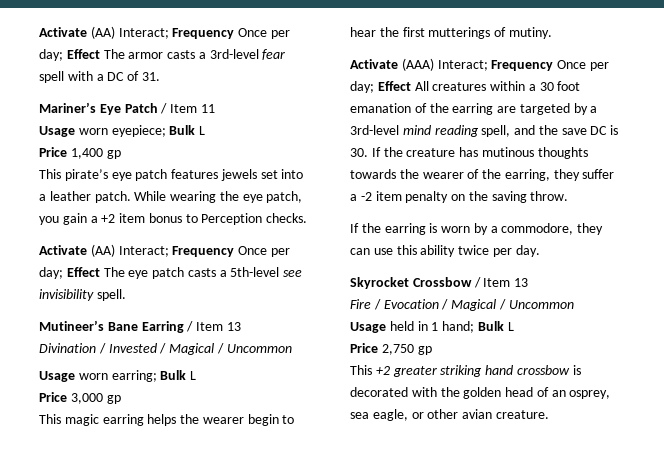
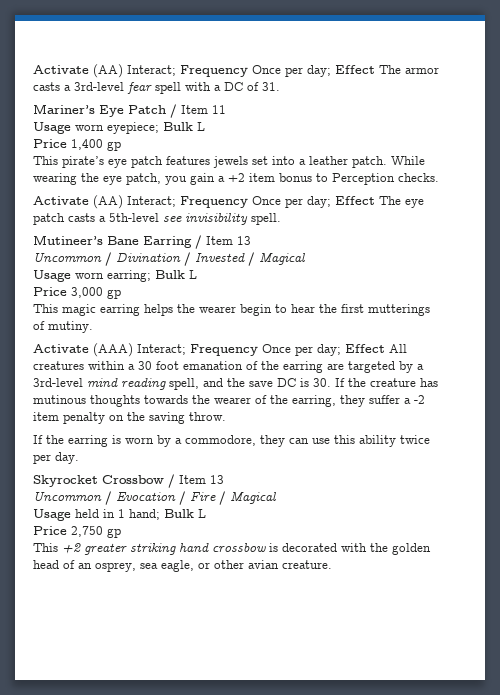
- Divination / Invested / Magical / Uncommon
+ Uncommon / Divination / Invested / Magical
- Fire / Evocation / Magical / Uncommon
+ Uncommon / Evocation / Fire / Magical

